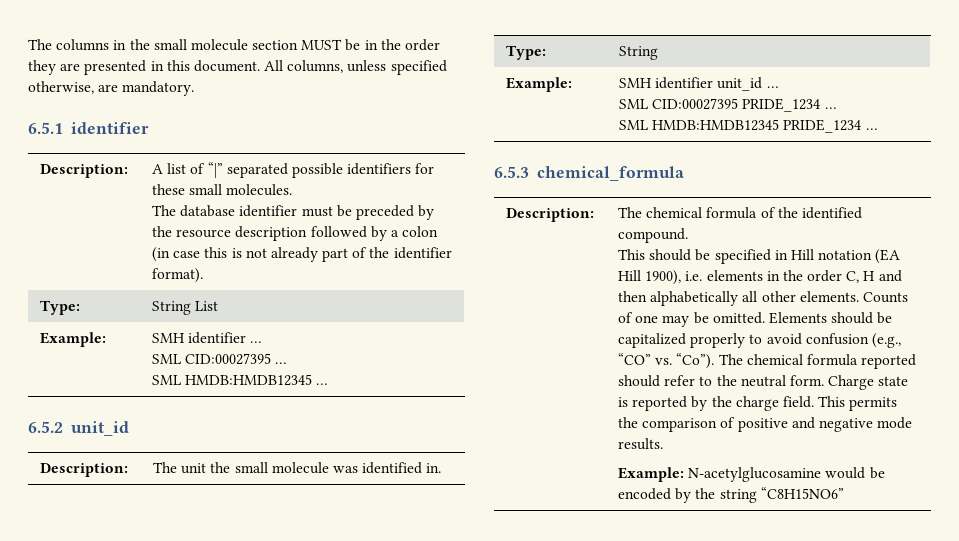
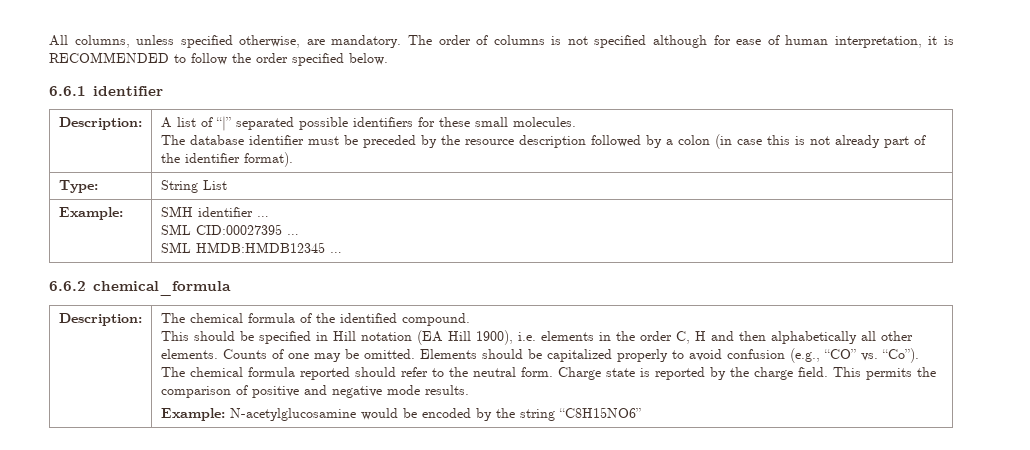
- The columns in the small molecule section MUST be in the order they are presented in this document. All columns, unless specified otherwise, are mandatory.
- 6.5.1 identifier
+ All columns, unless specified otherwise, are mandatory. The order of columns is not specified although for ease of human interpretation, it is RECOMMENDED to follow the order specified below.
+ 6.6.1 identifier
- 6.5.2 unit_id
- Description: | The unit the small molecule was identified in.
- Type: | String
- Example: | SMH identifier unit_id …
- SML CID:00027395 PRIDE_1234 …
- SML HMDB:HMDB12345 PRIDE_1234 …
- 6.5.3 chemical_formula
+ 6.6.2 chemical_formula

